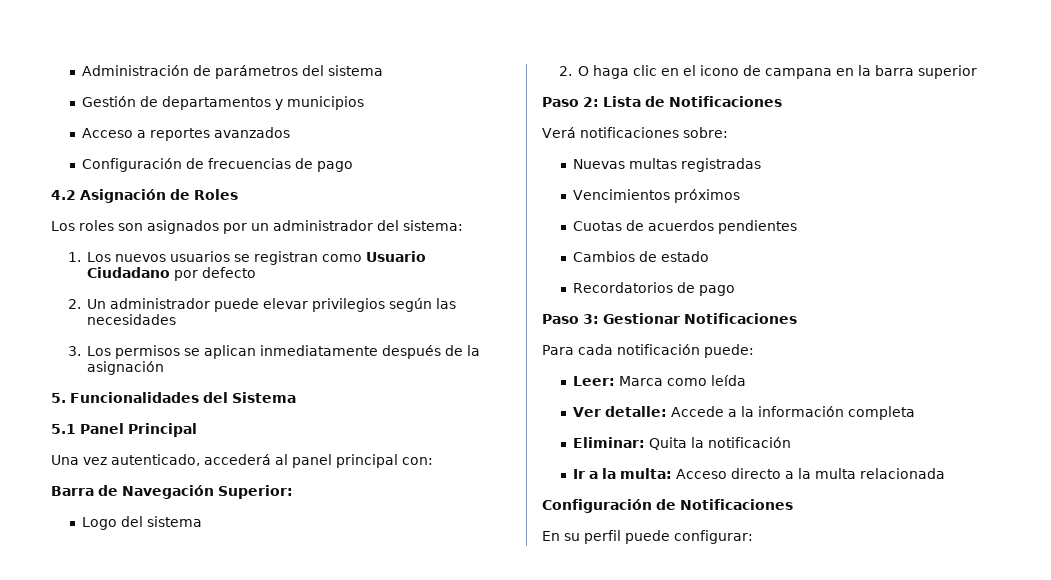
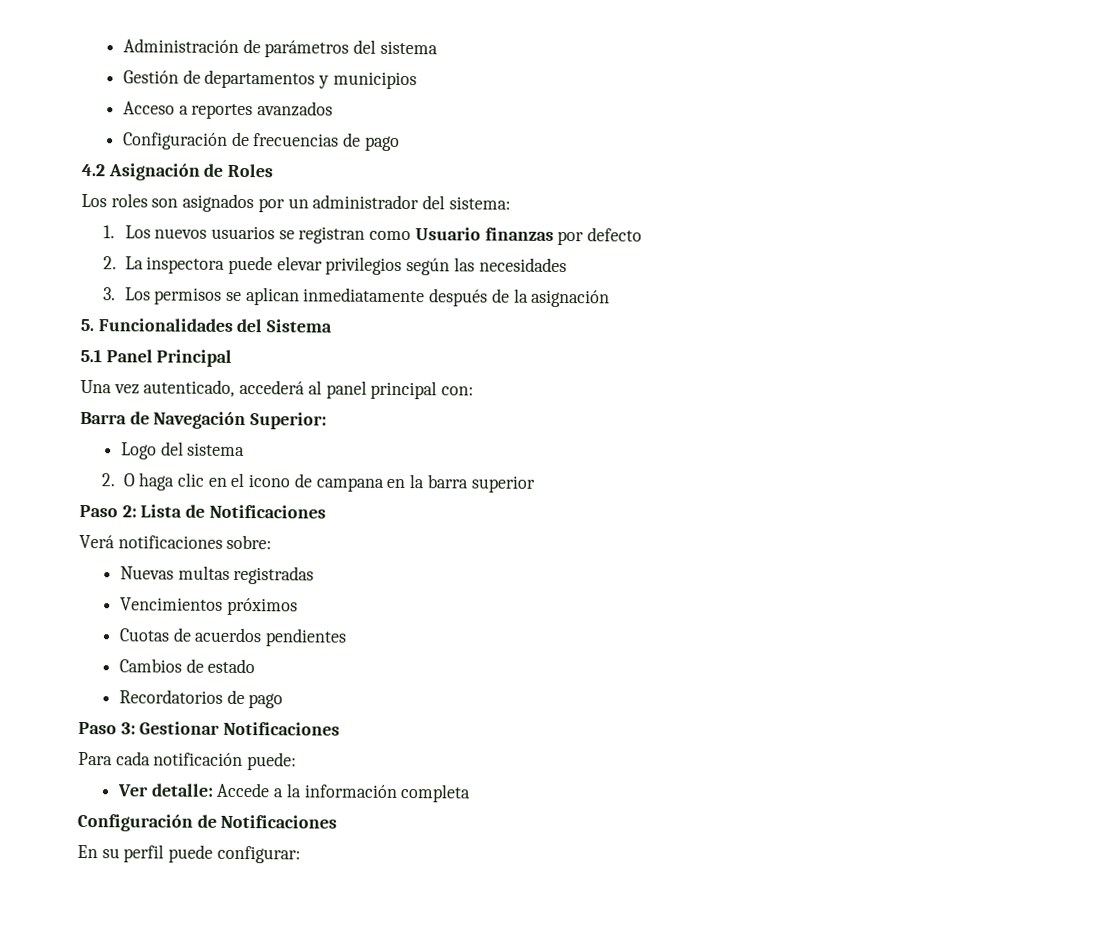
- 1. Los nuevos usuarios se registran como Usuario Ciudadano por defecto
+ 1. Los nuevos usuarios se registran como Usuario finanzas por defecto
- 2. Un administrador puede elevar privilegios según las necesidades
+ 2. La inspectora puede elevar privilegios según las necesidades
- Leer: Marca como leída
- Eliminar: Quita la notificación
- Ir a la multa: Acceso directo a la multa relacionada

